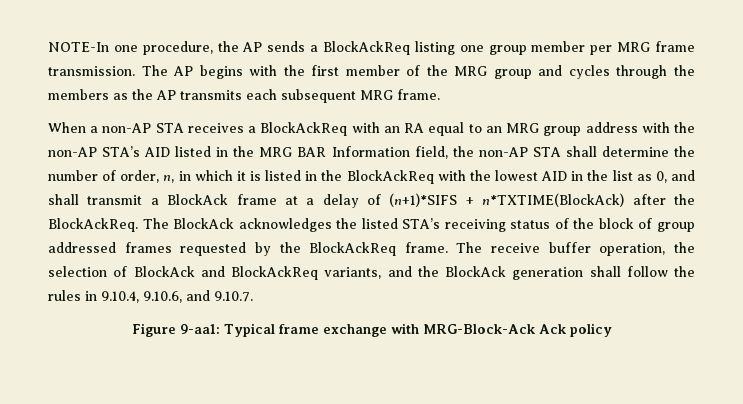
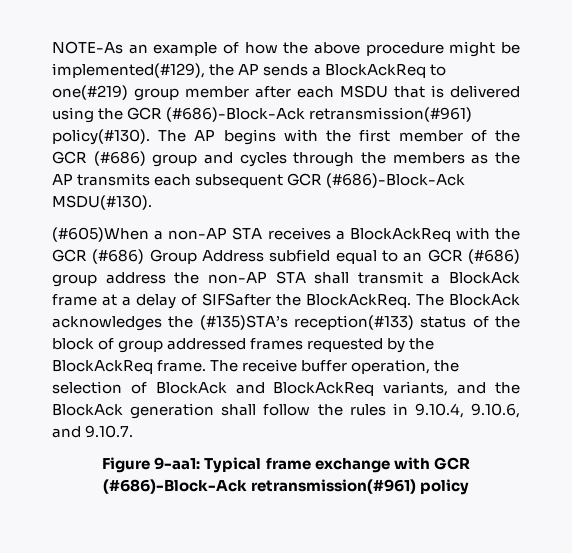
- NOTE-In one procedure, the AP sends a BlockAckReq listing one group member per MRG frame transmission.
+ NOTE-As an example of how the above procedure might be implemented(#129), the AP sends a BlockAckReq to one(#219) group member after each MSDU that is delivered using the GCR (#686)-Block-Ack retransmission(#961) policy(#130).
- The AP begins with the first member of the MRG group and cycles through the members as the AP transmits each subsequent MRG frame.
- When a non-AP STA receives a BlockAckReq with an RA equal to an MRG group address with the non-AP STA’s AID listed in the MRG BAR Information field, the non-AP STA shall determine the number of order, n, in which it is listed in the BlockAckReq with the lowest AID in the list as 0, and shall transmit a BlockAck frame at a delay of (n+1)*SIFS + n*TXTIME(BlockAck) after the BlockAckReq.
+ The AP begins with the first member of the GCR (#686) group and cycles through the members as the AP transmits each subsequent GCR (#686)-Block-Ack MSDU(#130).
+ (#605)When a non-AP STA receives a BlockAckReq with the GCR (#686) Group Address subfield equal to an GCR (#686) group address the non-AP STA shall transmit a BlockAck frame at a delay of SIFSafter the BlockAckReq.
- The BlockAck acknowledges the listed STA’s receiving status of the block of group addressed frames requested by the BlockAckReq frame.
+ The BlockAck acknowledges the (#135)STA’s reception(#133) status of the block of group addressed frames requested by the BlockAckReq frame.
- Figure 9-aa1: Typical frame exchange with MRG-Block-Ack Ack policy
+ Figure 9-aa1: Typical frame exchange with GCR (#686)-Block-Ack retransmission(#961) policy

